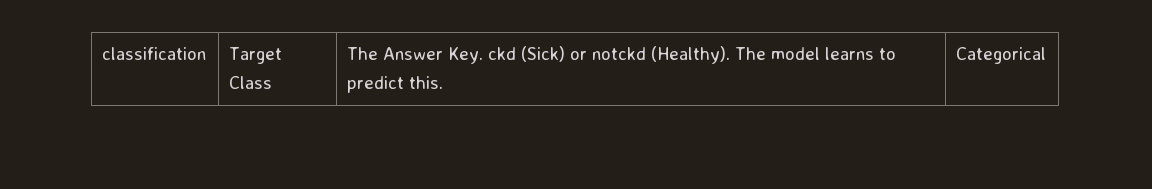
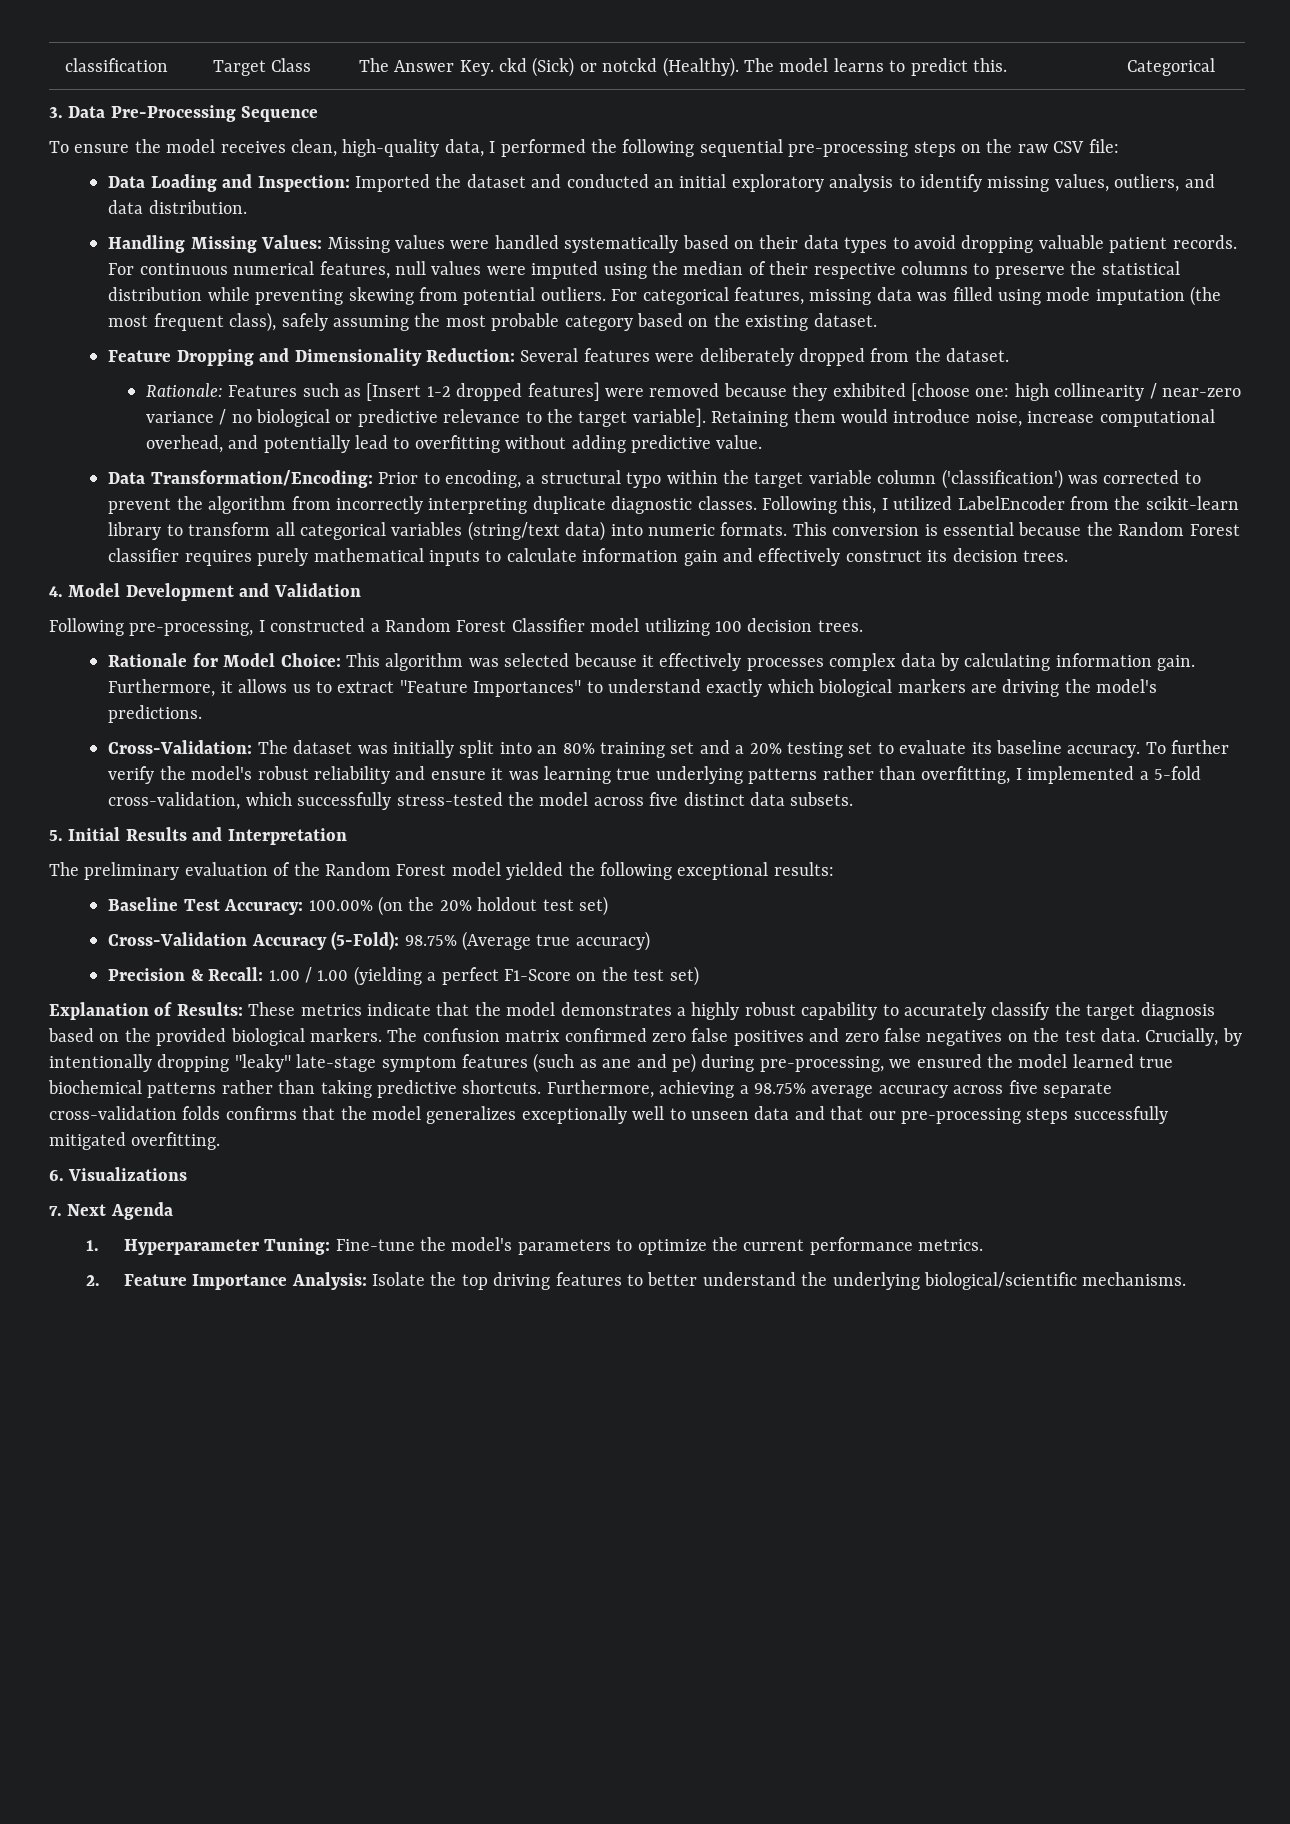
+ 3. Data Pre-Processing Sequence
+ To ensure the model receives clean, high-quality data, I performed the following sequential pre-processing steps on the raw CSV file:
+ Data Loading and Inspection: Imported the dataset and conducted an initial exploratory analysis to identify missing values, outliers, and data distribution.
+ Handling Missing Values: Missing values were handled systematically based on their data types to avoid dropping valuable patient records. For continuous numerical features, null values were imputed using the median of their respective columns to preserve the statistical distribution while preventing skewing from potential outliers. For categorical features, missing data was filled using mode imputation (the most frequent class), safely assuming the most probable category based on the existing dataset.
+ Feature Dropping and Dimensionality Reduction: Several features were deliberately dropped from the dataset.
+ Rationale: Features such as [Insert 1-2 dropped features] were removed because they exhibited [choose one: high collinearity / near-zero variance / no biological or predictive relevance to the target variable]. Retaining them would introduce noise, increase computational overhead, and potentially lead to overfitting without adding predictive value.
+ Data Transformation/Encoding: Prior to encoding, a structural typo within the target variable column ('classification') was corrected to prevent the algorithm from incorrectly interpreting duplicate diagnostic classes. Following this, I utilized LabelEncoder from the scikit-learn library to transform all categorical variables (string/text data) into numeric formats. This conversion is essential because the Random Forest classifier requires purely mathematical inputs to calculate information gain and effectively construct its decision trees.
+ 4. Model Development and Validation
+ Following pre-processing, I constructed a Random Forest Classifier model utilizing 100 decision trees.
+ Rationale for Model Choice: This algorithm was selected because it effectively processes complex data by calculating information gain. Furthermore, it allows us to extract "Feature Importances" to understand exactly which biological markers are driving the model's predictions.
+ Cross-Validation: The dataset was initially split into an 80% training set and a 20% testing set to evaluate its baseline accuracy. To further verify the model's robust reliability and ensure it was learning true underlying patterns rather than overfitting, I implemented a 5-fold cross-validation, which successfully stress-tested the model across five distinct data subsets.
+ 5. Initial Results and Interpretation
+ The preliminary evaluation of the Random Forest model yielded the following exceptional results:
+ Baseline Test Accuracy: 100.00% (on the 20% holdout test set)
+ Cross-Validation Accuracy (5-Fold): 98.75% (Average true accuracy)
+ Precision & Recall: 1.00 / 1.00 (yielding a perfect F1-Score on the test set)
+ Explanation of Results: These metrics indicate that the model demonstrates a highly robust capability to accurately classify the target diagnosis based on the provided biological markers. The confusion matrix confirmed zero false positives and zero false negatives on the test data. Crucially, by intentionally dropping "leaky" late-stage symptom features (such as ane and pe) during pre-processing, we ensured the model learned true biochemical patterns rather than taking predictive shortcuts. Furthermore, achieving a 98.75% average accuracy across five separate cross-validation folds confirms that the model generalizes exceptionally well to unseen data and that our pre-processing steps successfully mitigated overfitting.
+ 6. Visualizations
+ 7. Next Agenda
+ 1. Hyperparameter Tuning: Fine-tune the model's parameters to optimize the current performance metrics.
+ 2. Feature Importance Analysis: Isolate the top driving features to better understand the underlying biological/scientific mechanisms.

